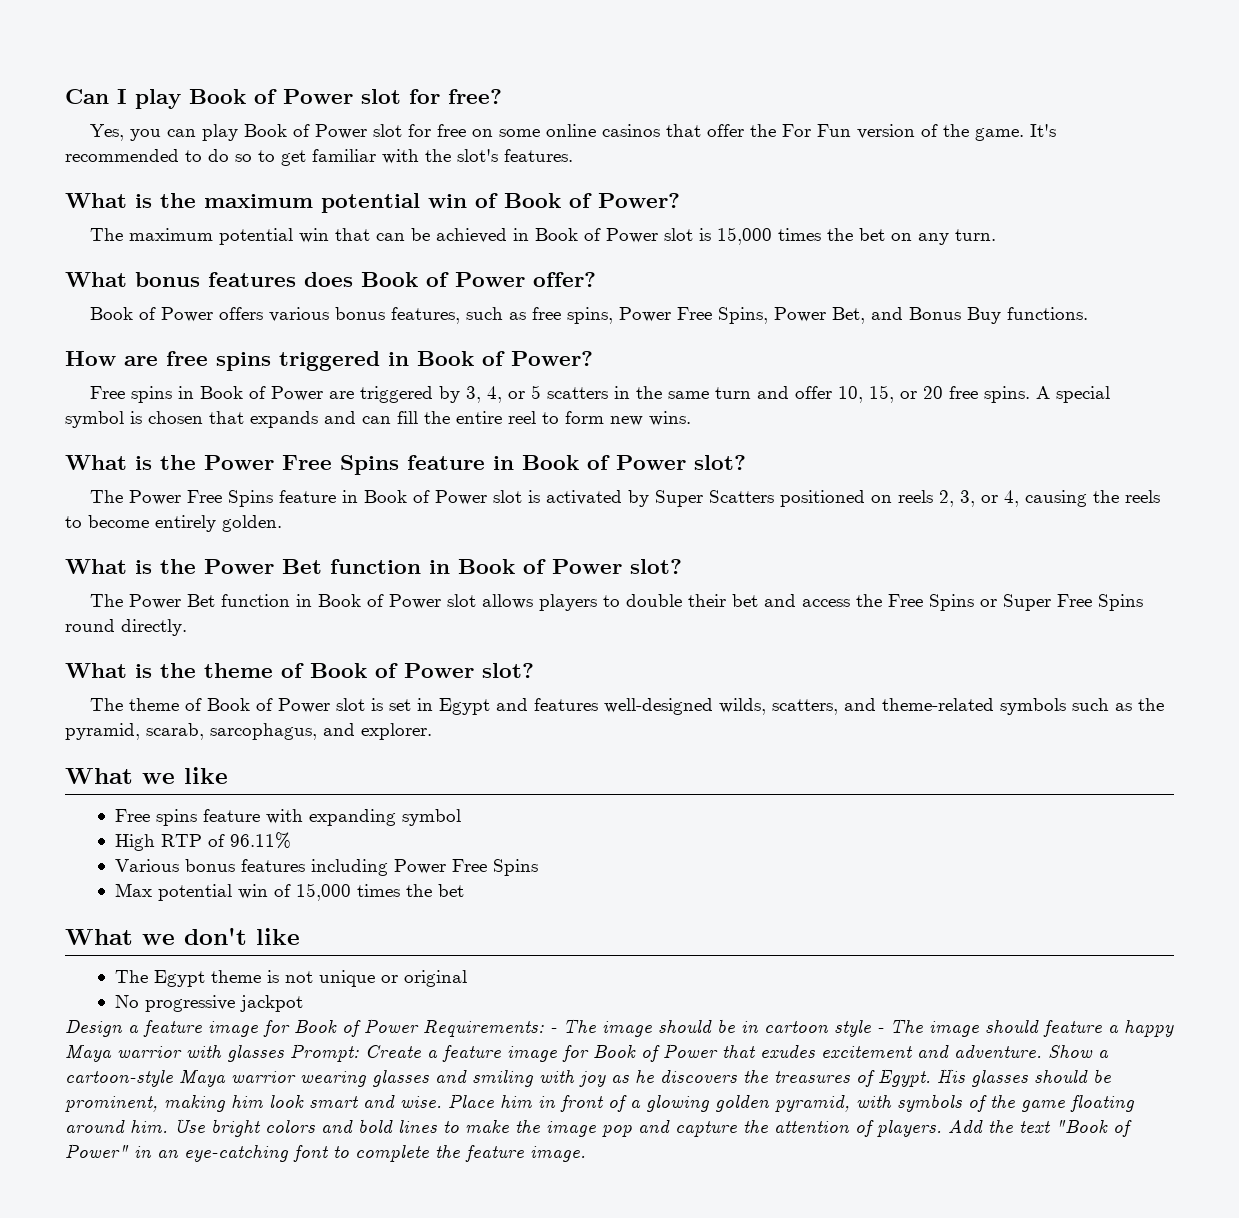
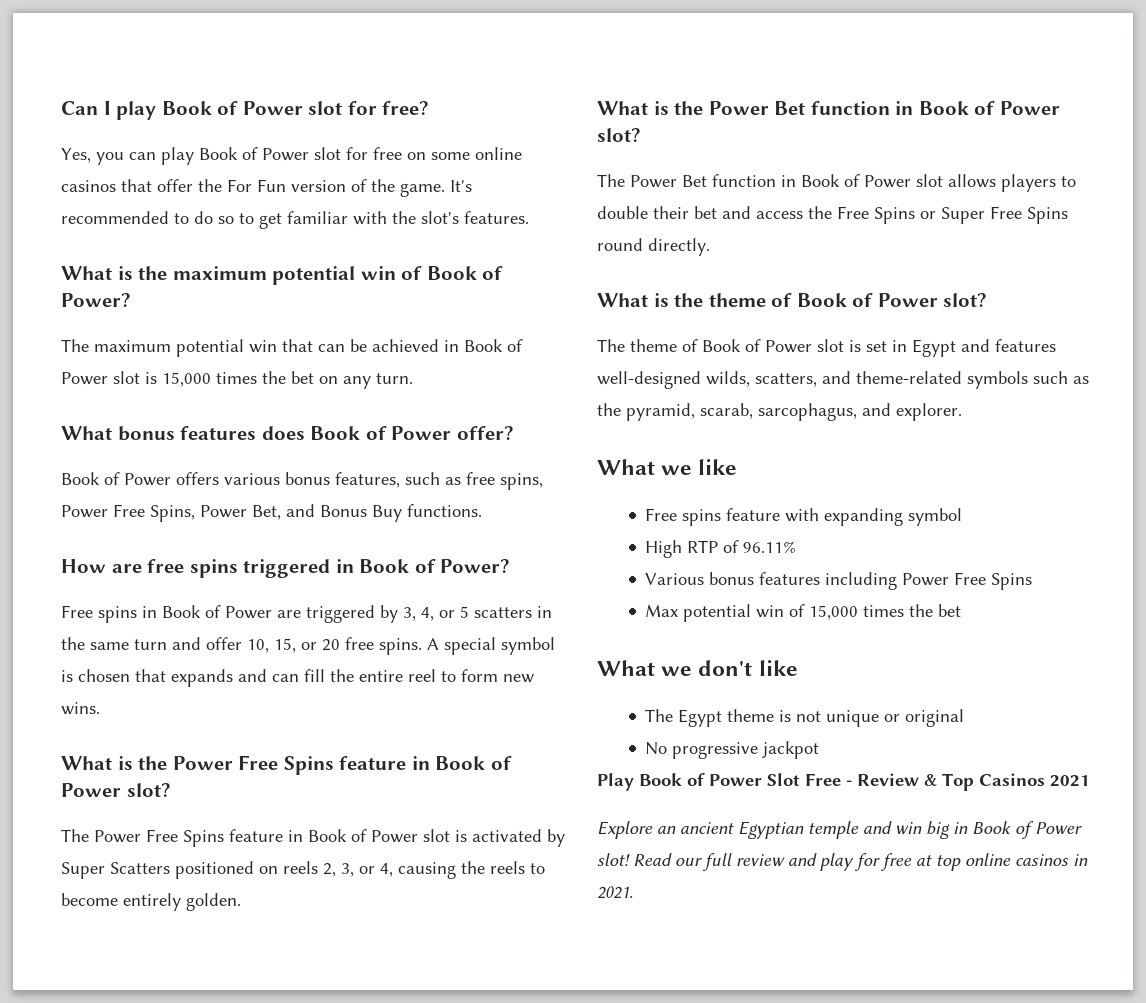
- Design a feature image for Book of Power Requirements: - The image should be in cartoon style - The image should feature a happy Maya warrior with glasses Prompt: Create a feature image for Book of Power that exudes excitement and adventure. Show a cartoon-style Maya warrior wearing glasses and smiling with joy as he discovers the treasures of Egypt. His glasses should be prominent, making him look smart and wise. Place him in front of a glowing golden pyramid, with symbols of the game floating around him. Use bright colors and bold lines to make the image pop and capture the attention of players. Add the text "Book of Power" in an eye-catching font to complete the feature image.
+ Play Book of Power Slot Free - Review & Top Casinos 2021
+ Explore an ancient Egyptian temple and win big in Book of Power slot! Read our full review and play for free at top online casinos in 2021.

